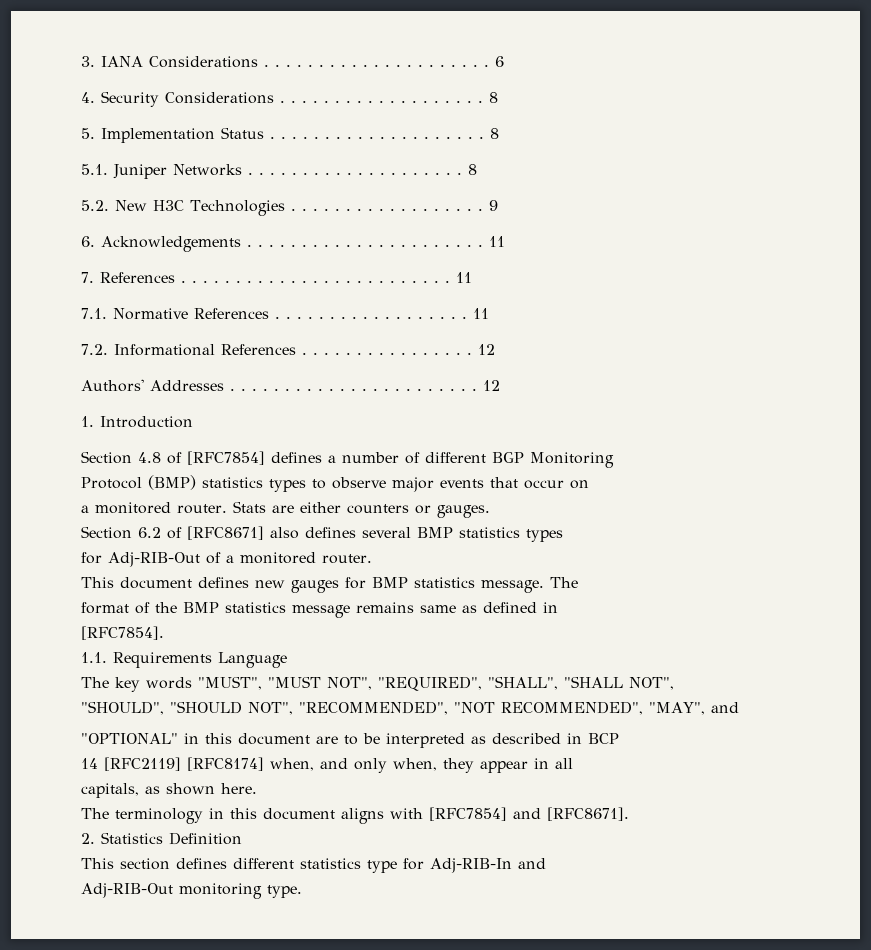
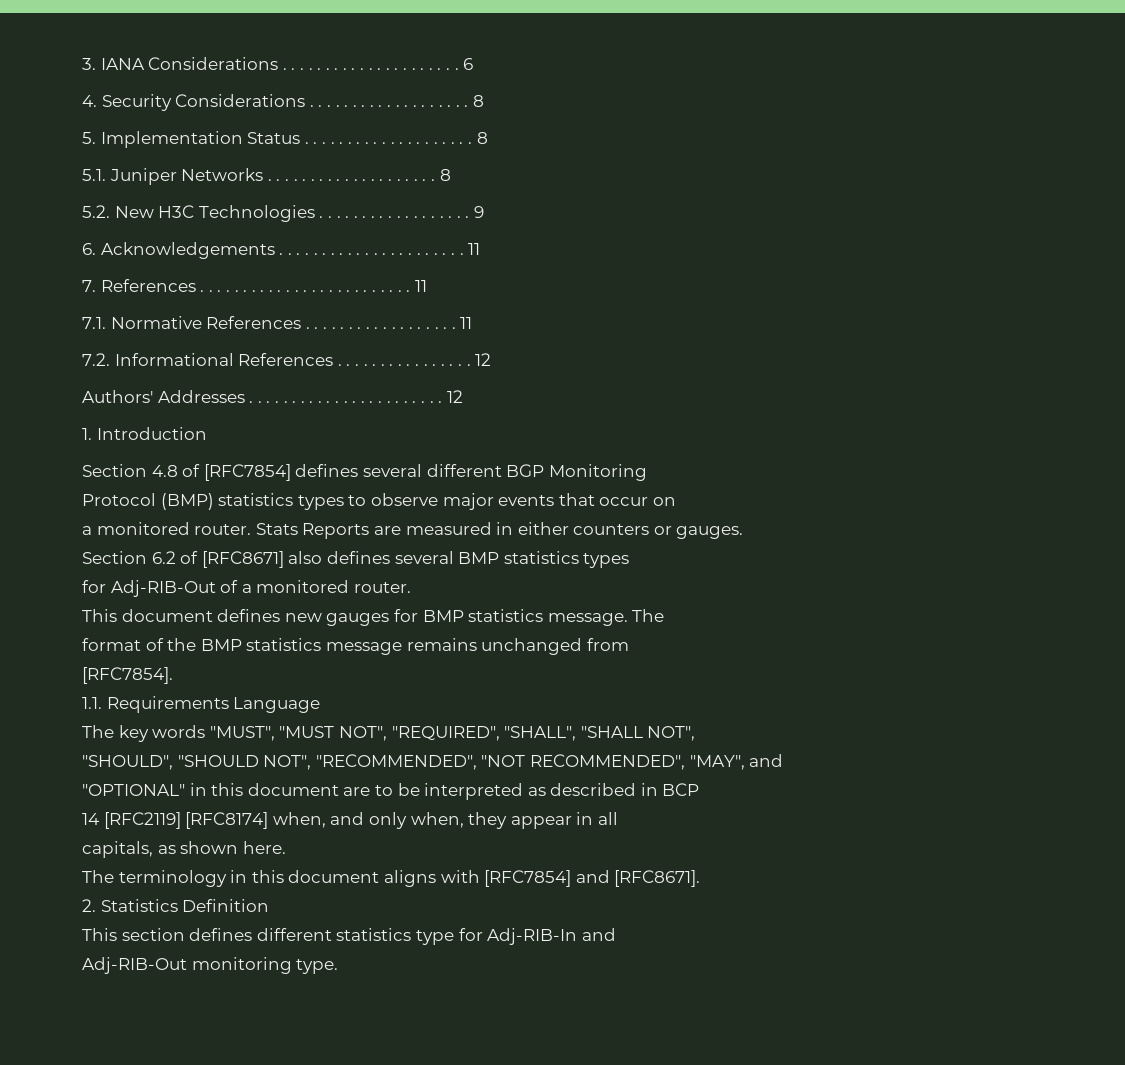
- Section 4.8 of [RFC7854] defines a number of different BGP Monitoring
+ Section 4.8 of [RFC7854] defines several different BGP Monitoring
- Stats are either counters or gauges.
+ Stats Reports are measured in either counters or gauges.
- format of the BMP statistics message remains same as defined in
+ format of the BMP statistics message remains unchanged from

